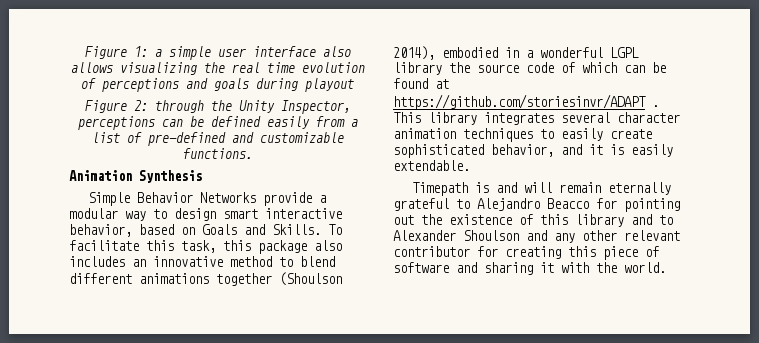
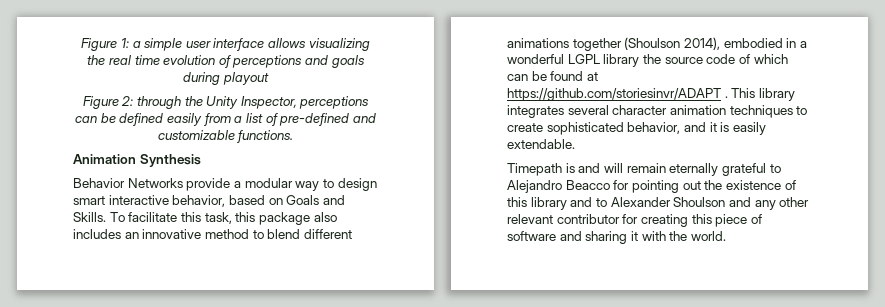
- Figure 1: a simple user interface also allows visualizing the real time evolution of perceptions and goals during playout
+ Figure 1: a simple user interface allows visualizing the real time evolution of perceptions and goals during playout
- Simple Behavior Networks provide a modular way to design smart interactive behavior, based on Goals and Skills.
+ Behavior Networks provide a modular way to design smart interactive behavior, based on Goals and Skills.
- This library integrates several character animation techniques to easily create sophisticated behavior, and it is easily extendable.
+ This library integrates several character animation techniques to create sophisticated behavior, and it is easily extendable.

